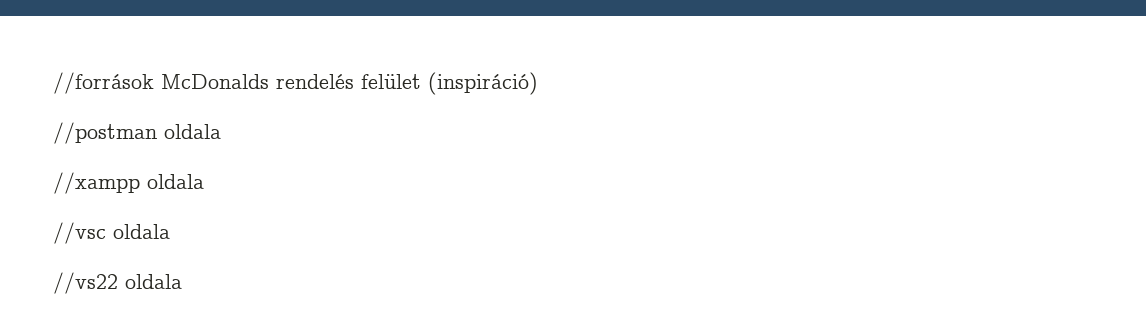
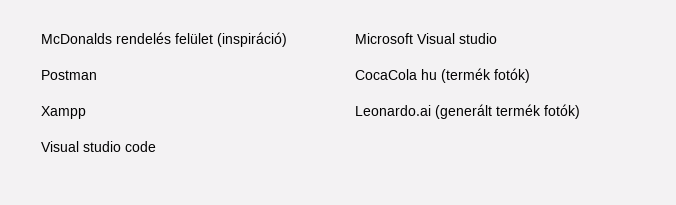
- //források McDonalds rendelés felület (inspiráció)
+ McDonalds rendelés felület (inspiráció)
- //postman oldala
- //xampp oldala
- //vsc oldala
- //vs22 oldala
+ Postman
+ Xampp
+ Visual studio code
+ Microsoft Visual studio
+ CocaCola hu (termék fotók)
+ Leonardo.ai (generált termék fotók)

